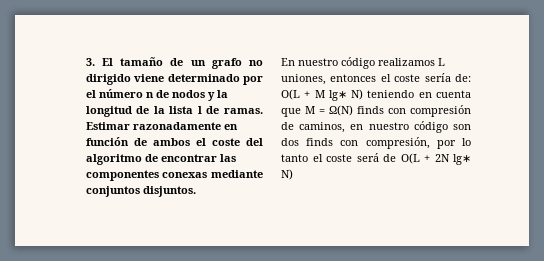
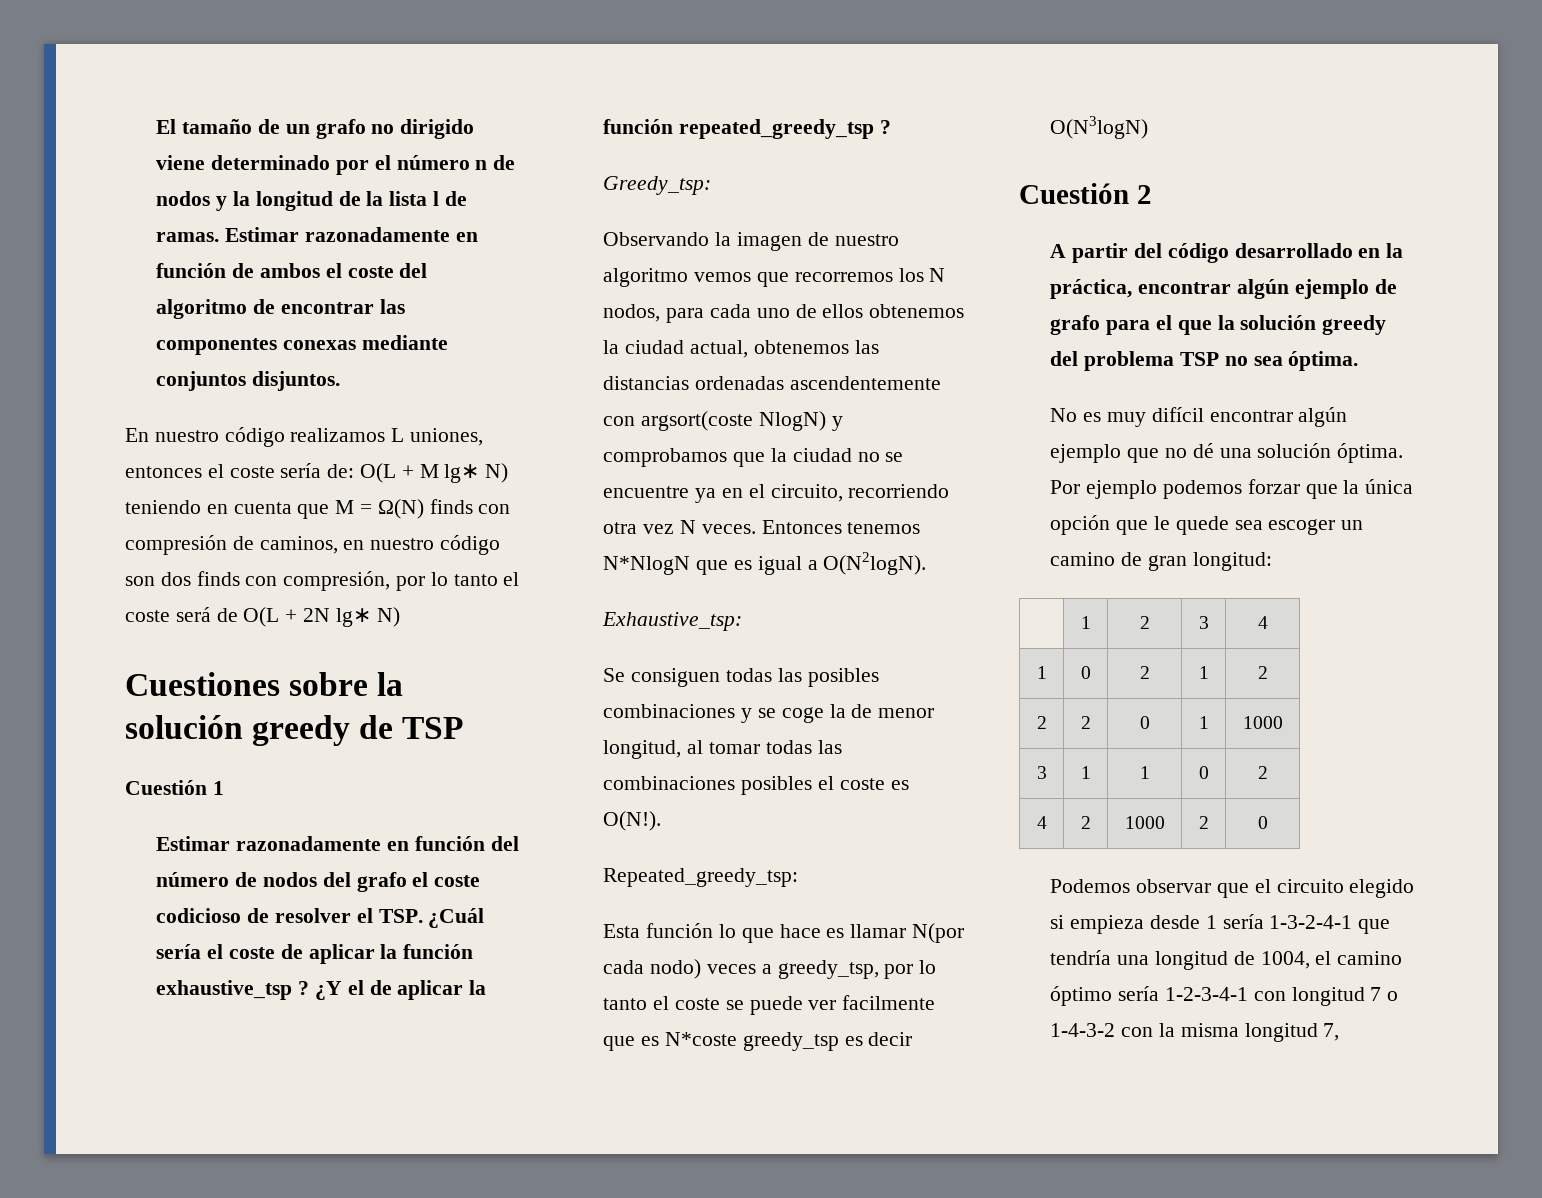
- 3. El tamaño de un grafo no dirigido viene determinado por el número n de nodos y la longitud de la lista l de ramas.
+ El tamaño de un grafo no dirigido viene determinado por el número n de nodos y la longitud de la lista l de ramas.
+ Cuestiones sobre la solución greedy de TSP
+ Cuestión 1
+ Estimar razonadamente en función del número de nodos del grafo el coste codicioso de resolver el TSP. ¿Cuál sería el coste de aplicar la función exhaustive_tsp ? ¿Y el de aplicar la función repeated_greedy_tsp ?
+ Greedy_tsp:
+ Observando la imagen de nuestro algoritmo vemos que recorremos los N nodos, para cada uno de ellos obtenemos la ciudad actual, obtenemos las distancias ordenadas ascendentemente con argsort(coste NlogN) y comprobamos que la ciudad no se encuentre ya en el circuito, recorriendo otra vez N veces. Entonces tenemos N*NlogN que es igual a O(N2logN).
+ Exhaustive_tsp:
+ Se consiguen todas las posibles combinaciones y se coge la de menor longitud, al tomar todas las combinaciones posibles el coste es O(N!).
+ Repeated_greedy_tsp:
+ Esta función lo que hace es llamar N(por cada nodo) veces a greedy_tsp, por lo tanto el coste se puede ver facilmente que es N*coste greedy_tsp es decir O(N3logN)
+ Cuestión 2
+ A partir del código desarrollado en la práctica, encontrar algún ejemplo de grafo para el que la solución greedy del problema TSP no sea óptima.
+ No es muy difícil encontrar algún ejemplo que no dé una solución óptima. Por ejemplo podemos forzar que la única opción que le quede sea escoger un camino de gran longitud:
+ | 1 | 2 | 3 | 4
+ 1 | 0 | 2 | 1 | 2
+ 2 | 2 | 0 | 1 | 1000
+ 3 | 1 | 1 | 0 | 2
+ 4 | 2 | 1000 | 2 | 0
+ Podemos observar que el circuito elegido si empieza desde 1 sería 1-3-2-4-1 que tendría una longitud de 1004, el camino óptimo sería 1-2-3-4-1 con longitud 7 o 1-4-3-2 con la misma longitud 7,

